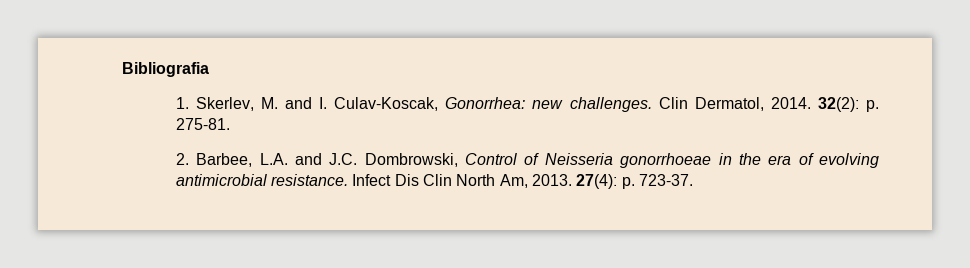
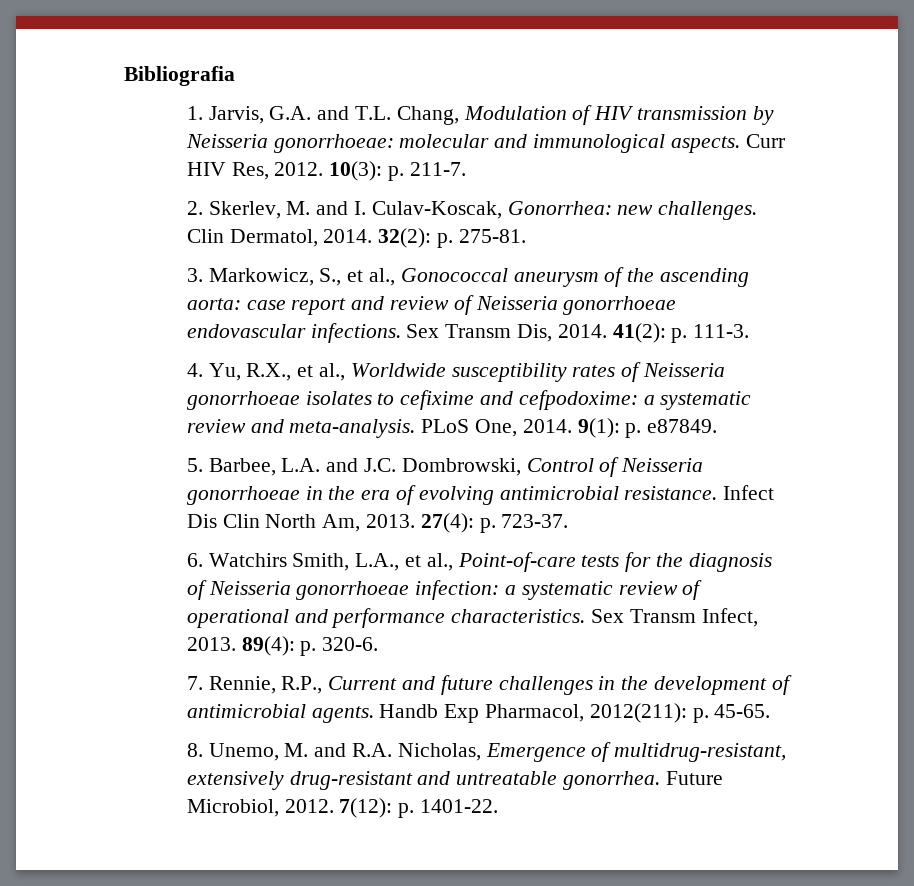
- 1. Skerlev, M. and I. Culav-Koscak, Gonorrhea: new challenges.
+ 1. Jarvis, G.A. and T.L. Chang, Modulation of HIV transmission by Neisseria gonorrhoeae: molecular and immunological aspects. Curr HIV Res, 2012. 10(3): p. 211-7.
+ 2. Skerlev, M. and I. Culav-Koscak, Gonorrhea: new challenges.
- 2. Barbee, L.A. and J.C. Dombrowski, Control of Neisseria gonorrhoeae in the era of evolving antimicrobial resistance.
+ 3. Markowicz, S., et al., Gonococcal aneurysm of the ascending aorta: case report and review of Neisseria gonorrhoeae endovascular infections. Sex Transm Dis, 2014. 41(2): p. 111-3.
+ 4. Yu, R.X., et al., Worldwide susceptibility rates of Neisseria gonorrhoeae isolates to cefixime and cefpodoxime: a systematic review and meta-analysis. PLoS One, 2014. 9(1): p. e87849.
+ 5. Barbee, L.A. and J.C. Dombrowski, Control of Neisseria gonorrhoeae in the era of evolving antimicrobial resistance.
+ 6. Watchirs Smith, L.A., et al., Point-of-care tests for the diagnosis of Neisseria gonorrhoeae infection: a systematic review of operational and performance characteristics. Sex Transm Infect, 2013. 89(4): p. 320-6.
+ 7. Rennie, R.P., Current and future challenges in the development of antimicrobial agents. Handb Exp Pharmacol, 2012(211): p. 45-65.
+ 8. Unemo, M. and R.A. Nicholas, Emergence of multidrug-resistant, extensively drug-resistant and untreatable gonorrhea. Future Microbiol, 2012. 7(12): p. 1401-22.

